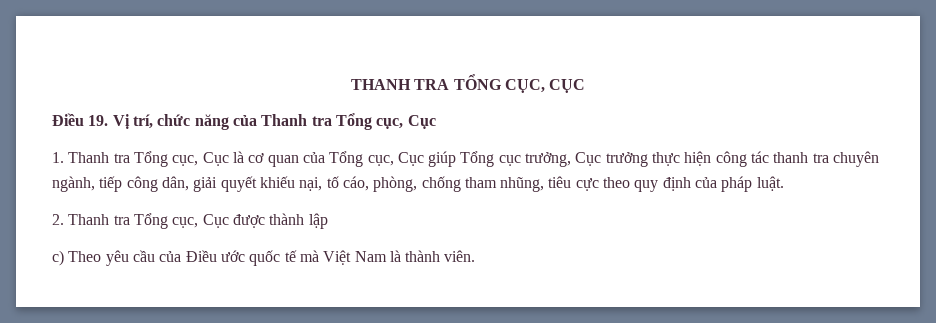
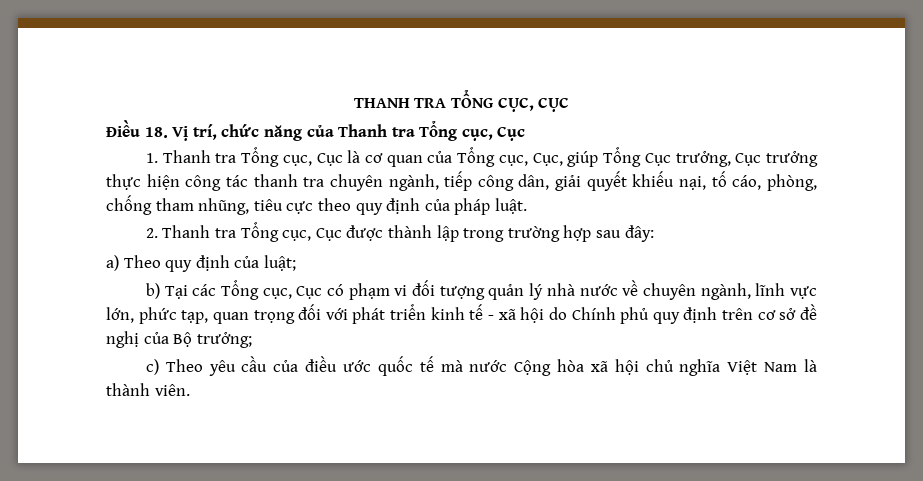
- Điều 19. Vị trí, chức năng của Thanh tra Tổng cục, Cục
+ Điều 18. Vị trí, chức năng của Thanh tra Tổng cục, Cục
- 1. Thanh tra Tổng cục, Cục là cơ quan của Tổng cục, Cục giúp Tổng cục trưởng, Cục trưởng thực hiện công tác thanh tra chuyên ngành, tiếp công dân, giải quyết khiếu nại, tố cáo, phòng, chống tham nhũng, tiêu cực theo quy định của pháp luật.
+ 1. Thanh tra Tổng cục, Cục là cơ quan của Tổng cục, Cục, giúp Tổng Cục trưởng, Cục trưởng thực hiện công tác thanh tra chuyên ngành, tiếp công dân, giải quyết khiếu nại, tố cáo, phòng, chống tham nhũng, tiêu cực theo quy định của pháp luật.
- 2. Thanh tra Tổng cục, Cục được thành lập
+ 2. Thanh tra Tổng cục, Cục được thành lập trong trường hợp sau đây:
+ a) Theo quy định của luật;
+ b) Tại các Tổng cục, Cục có phạm vi đối tượng quản lý nhà nước về chuyên ngành, lĩnh vực lớn, phức tạp, quan trọng đối với phát triển kinh tế - xã hội do Chính phủ quy định trên cơ sở đề nghị của Bộ trưởng;
- c) Theo yêu cầu của Điều ước quốc tế mà Việt Nam là thành viên.
+ c) Theo yêu cầu của điều ước quốc tế mà nước Cộng hòa xã hội chủ nghĩa Việt Nam là thành viên.

